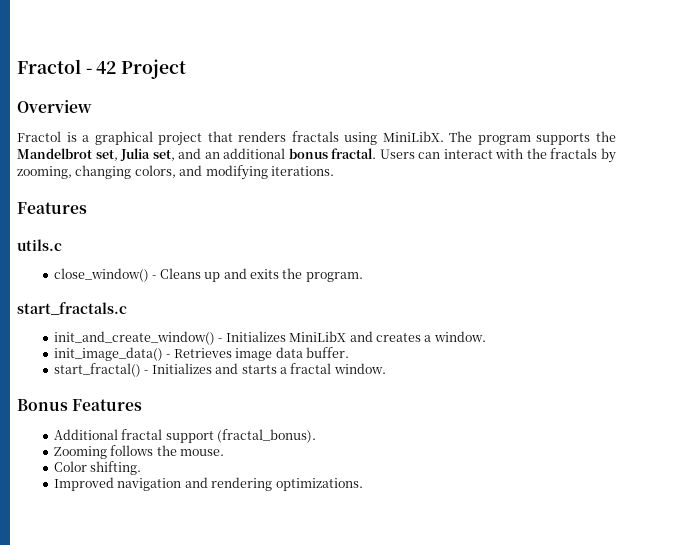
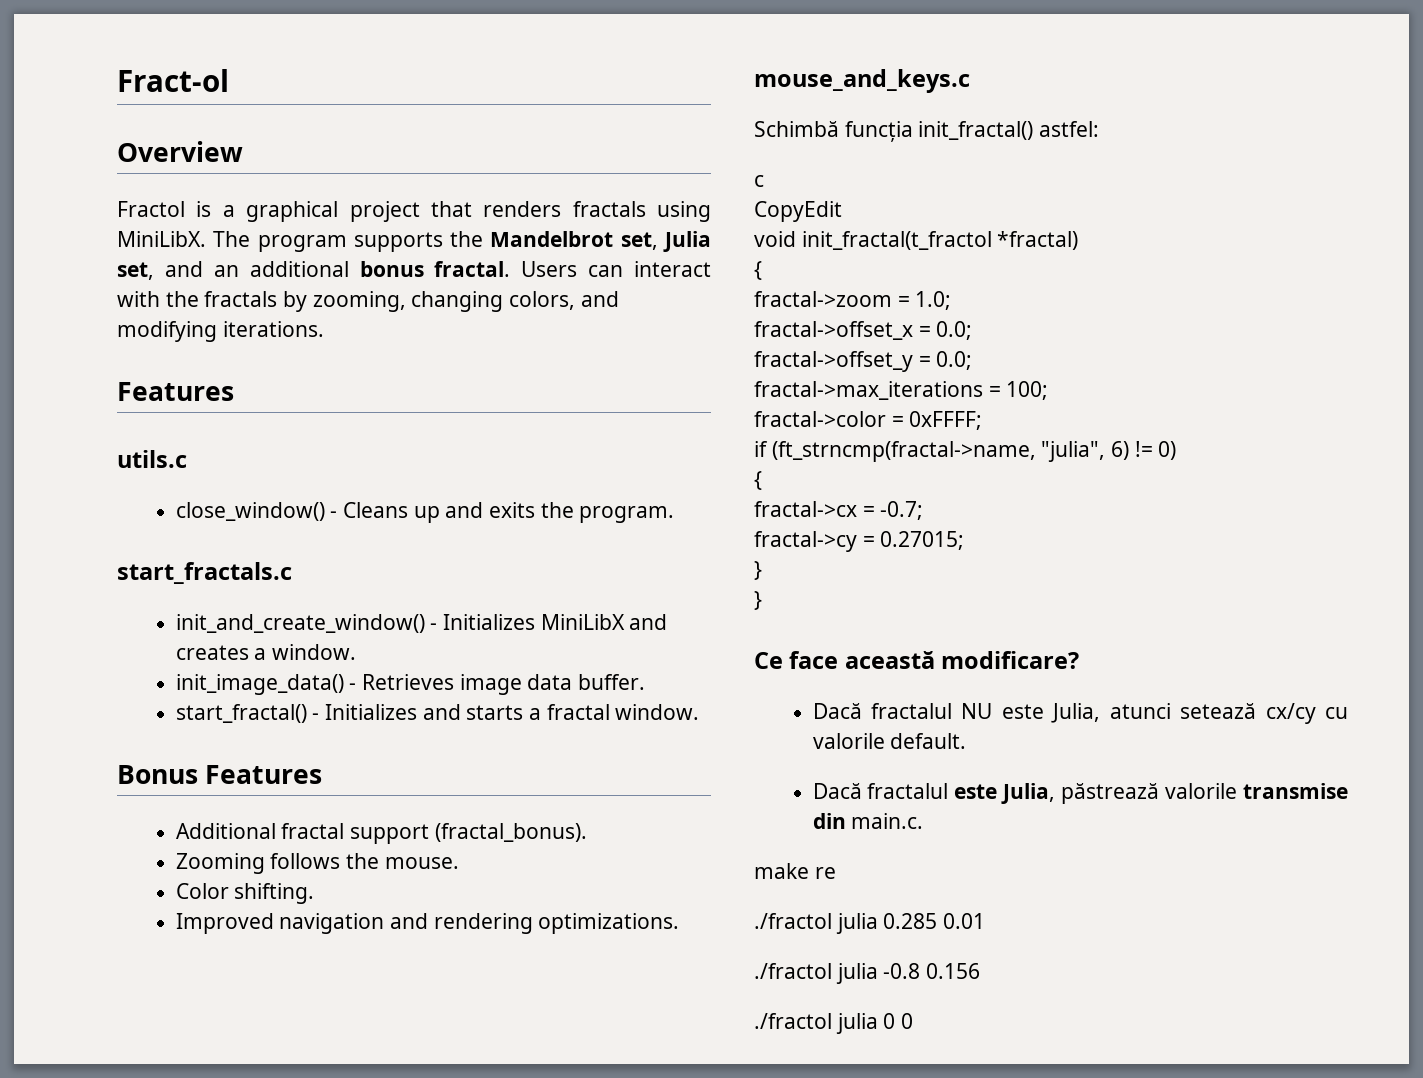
- Fractol - 42 Project
+ Fract-ol
+ mouse_and_keys.c
+ Schimbă funcția init_fractal() astfel:
+ c
+ CopyEdit
+ void init_fractal(t_fractol *fractal)
+ {
+ fractal->zoom = 1.0;
+ fractal->offset_x = 0.0;
+ fractal->offset_y = 0.0;
+ fractal->max_iterations = 100;
+ fractal->color = 0xFFFF;
+ if (ft_strncmp(fractal->name, "julia", 6) != 0)
+ {
+ fractal->cx = -0.7;
+ fractal->cy = 0.27015;
+ }
+ }
+ Ce face această modificare?
+ Dacă fractalul NU este Julia, atunci setează cx/cy cu valorile default.
+ Dacă fractalul este Julia, păstrează valorile transmise din main.c.
+ make re
+ ./fractol julia 0.285 0.01
+ ./fractol julia -0.8 0.156
+ ./fractol julia 0 0

